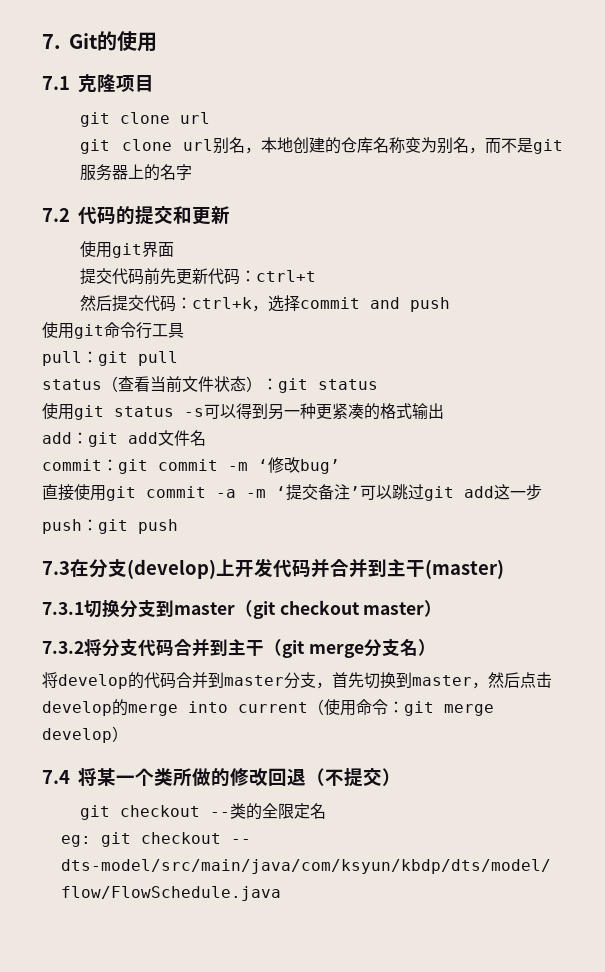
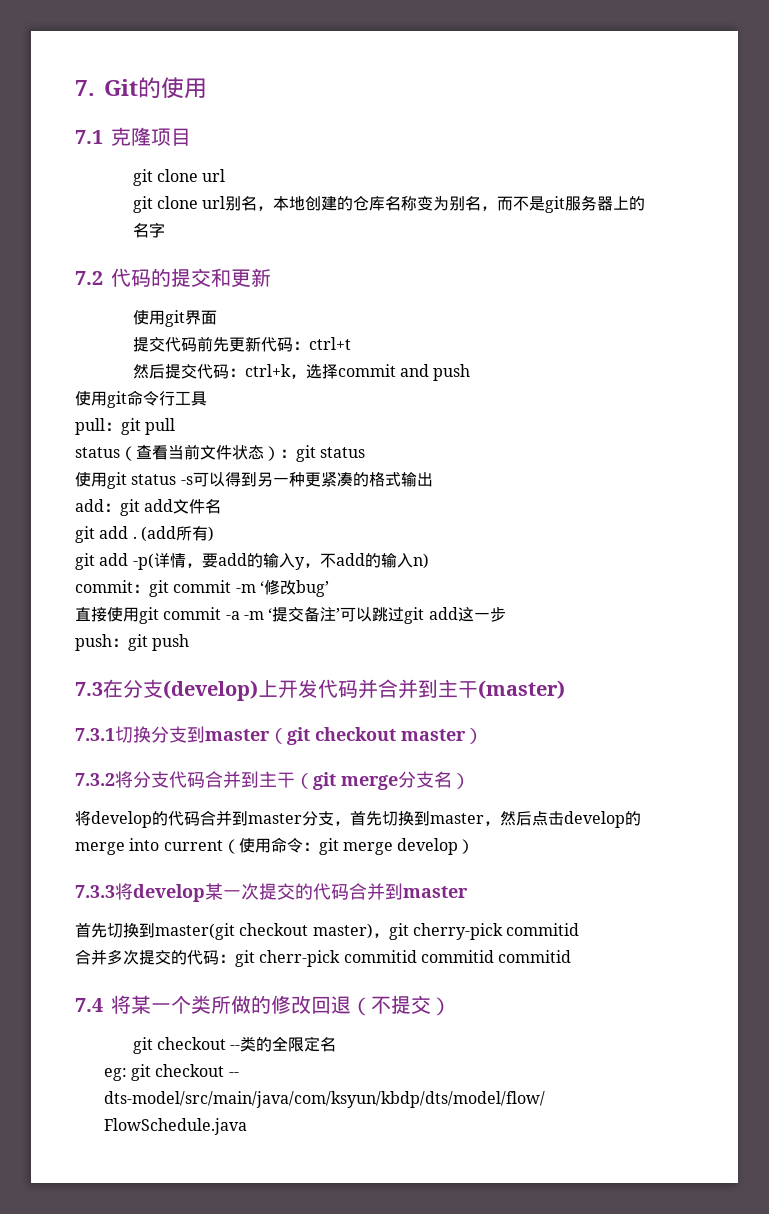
+ git add . (add所有)
+ git add -p(详情，要add的输入y，不add的输入n)
+ 7.3.3将develop某一次提交的代码合并到master
+ 首先切换到master(git checkout master)，git cherry-pick commitid
+ 合并多次提交的代码：git cherr-pick commitid commitid commitid

